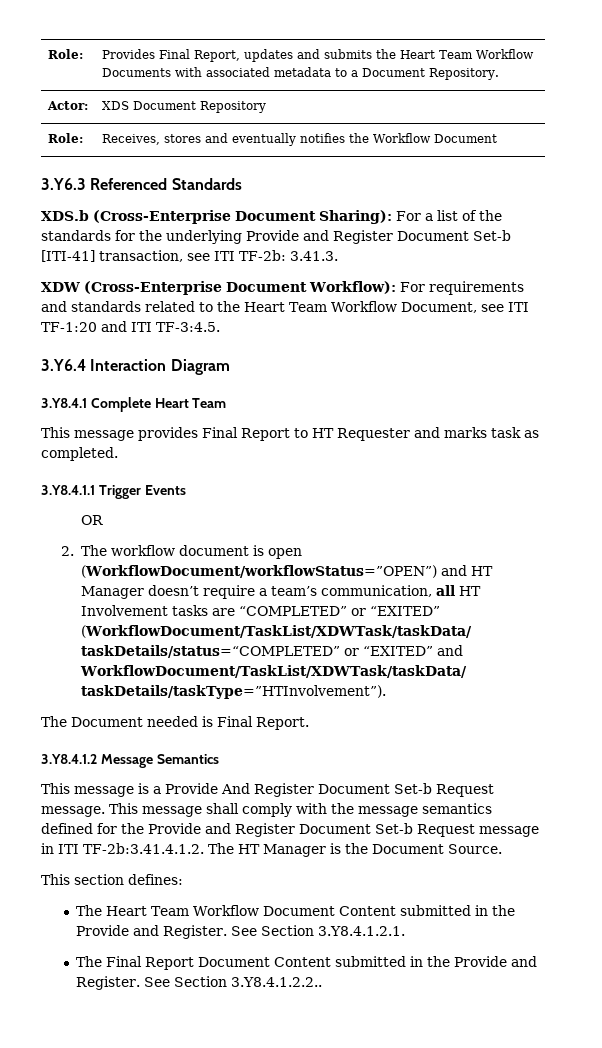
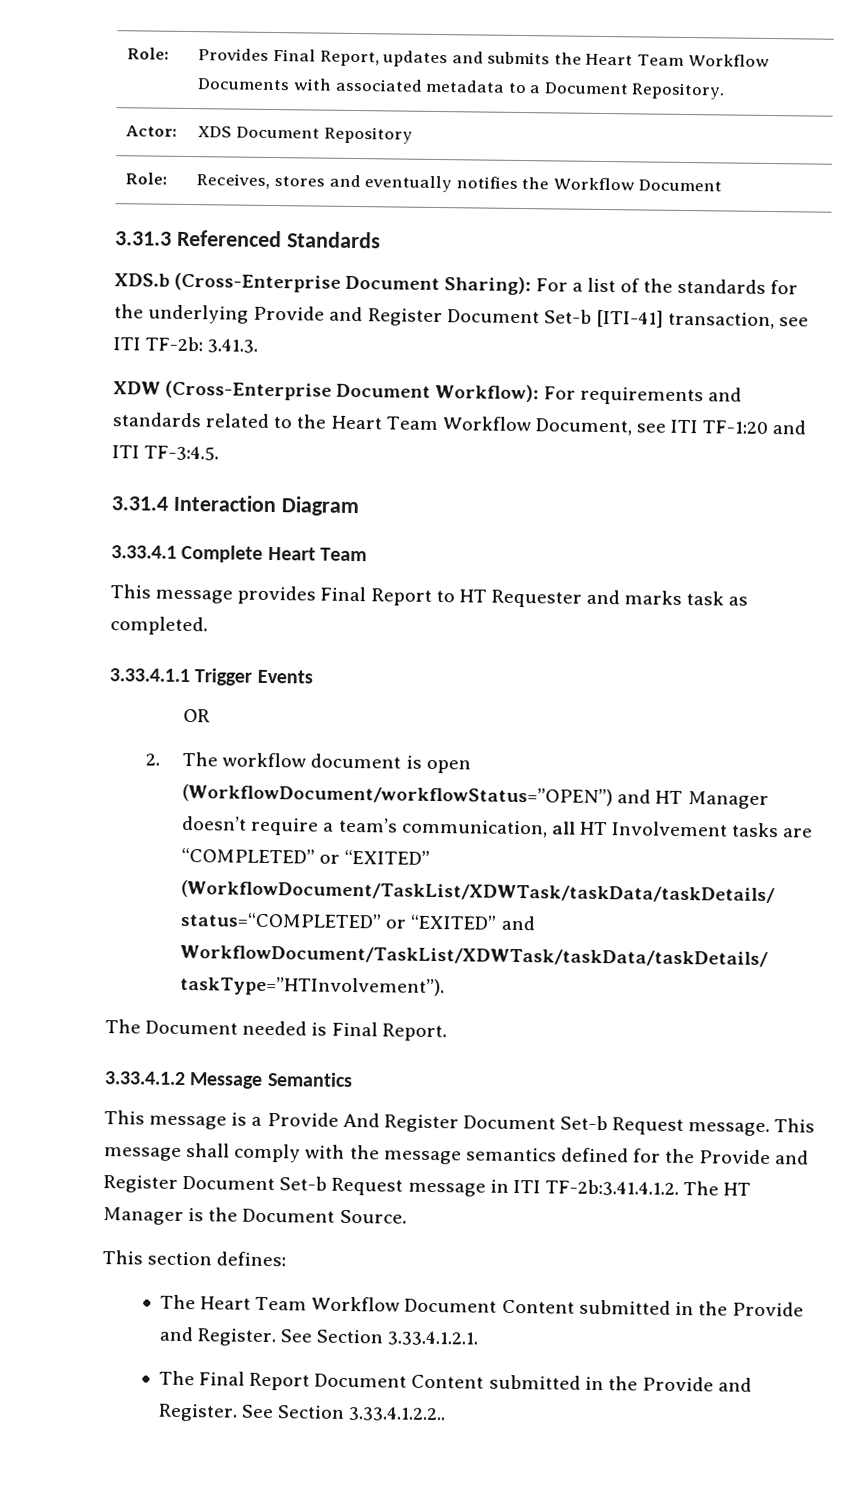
- 3.Y6.3 Referenced Standards
+ 3.31.3 Referenced Standards
- 3.Y6.4 Interaction Diagram
+ 3.31.4 Interaction Diagram
- 3.Y8.4.1 Complete Heart Team
+ 3.33.4.1 Complete Heart Team
- 3.Y8.4.1.1 Trigger Events
+ 3.33.4.1.1 Trigger Events
- 3.Y8.4.1.2 Message Semantics
+ 3.33.4.1.2 Message Semantics
- See Section 3.Y8.4.1.2.1.
+ See Section 3.33.4.1.2.1.
- See Section 3.Y8.4.1.2.2..
+ See Section 3.33.4.1.2.2..

